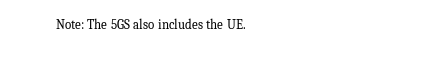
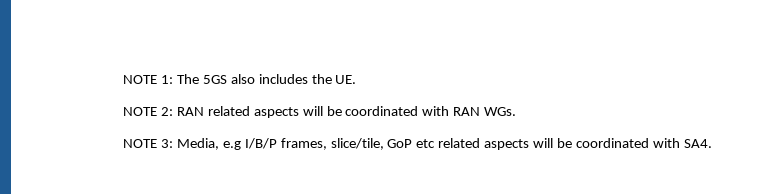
- Note: The 5GS also includes the UE.
+ NOTE 1: The 5GS also includes the UE.
+ NOTE 2: RAN related aspects will be coordinated with RAN WGs.
+ NOTE 3: Media, e.g I/B/P frames, slice/tile, GoP etc related aspects will be coordinated with SA4.

